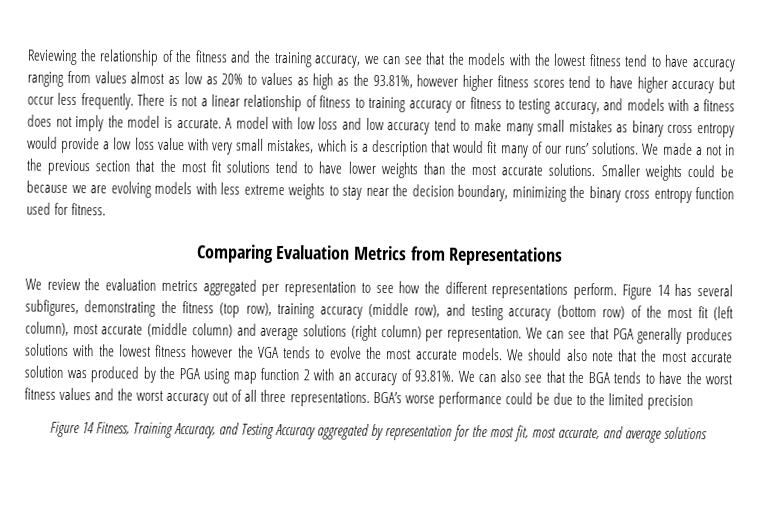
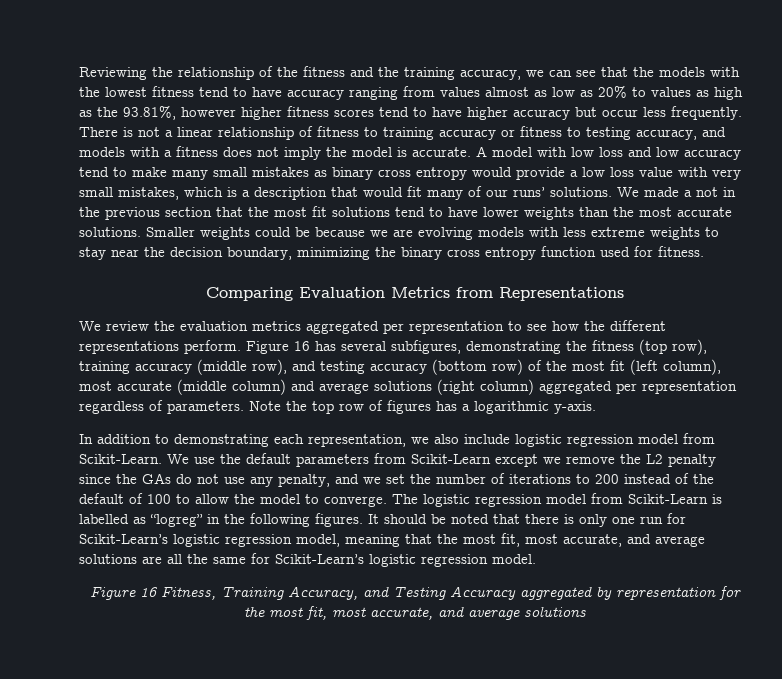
- Figure 14 has several subfigures, demonstrating the fitness (top row), training accuracy (middle row), and testing accuracy (bottom row) of the most fit (left column), most accurate (middle column) and average solutions (right column) per representation. We can see that PGA generally produces solutions with the lowest fitness however the VGA tends to evolve the most accurate models. We should also note that the most accurate solution was produced by the PGA using map function 2 with an accuracy of 93.81%. We can also see that the BGA tends to have the worst fitness values and the worst accuracy out of all three representations. BGA’s worse performance could be due to the limited precision
- Figure 14 Fitness, Training Accuracy, and Testing Accuracy aggregated by representation for the most fit, most accurate, and average solutions
+ Figure 16 has several subfigures, demonstrating the fitness (top row), training accuracy (middle row), and testing accuracy (bottom row) of the most fit (left column), most accurate (middle column) and average solutions (right column) aggregated per representation regardless of parameters. Note the top row of figures has a logarithmic y-axis.
+ In addition to demonstrating each representation, we also include logistic regression model from Scikit-Learn. We use the default parameters from Scikit-Learn except we remove the L2 penalty since the GAs do not use any penalty, and we set the number of iterations to 200 instead of the default of 100 to allow the model to converge. The logistic regression model from Scikit-Learn is labelled as “logreg” in the following figures. It should be noted that there is only one run for Scikit-Learn’s logistic regression model, meaning that the most fit, most accurate, and average solutions are all the same for Scikit-Learn’s logistic regression model.
+ Figure 16 Fitness, Training Accuracy, and Testing Accuracy aggregated by representation for the most fit, most accurate, and average solutions

